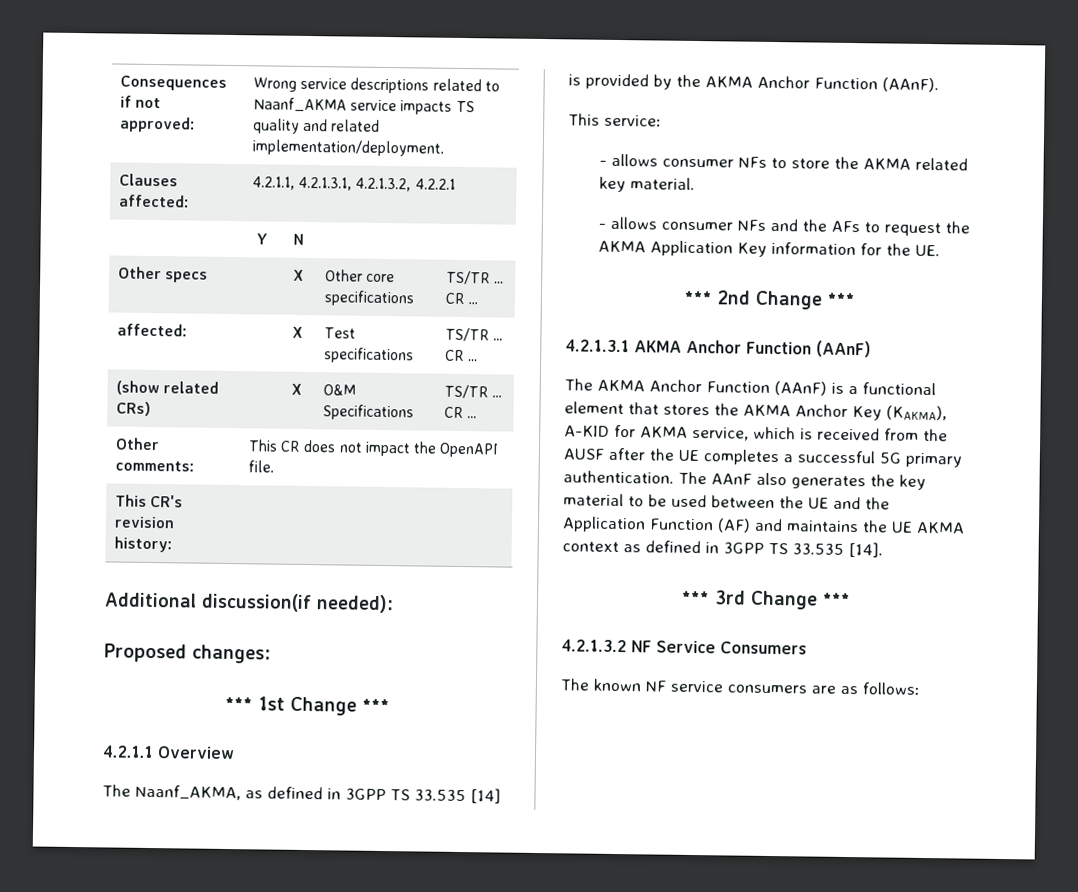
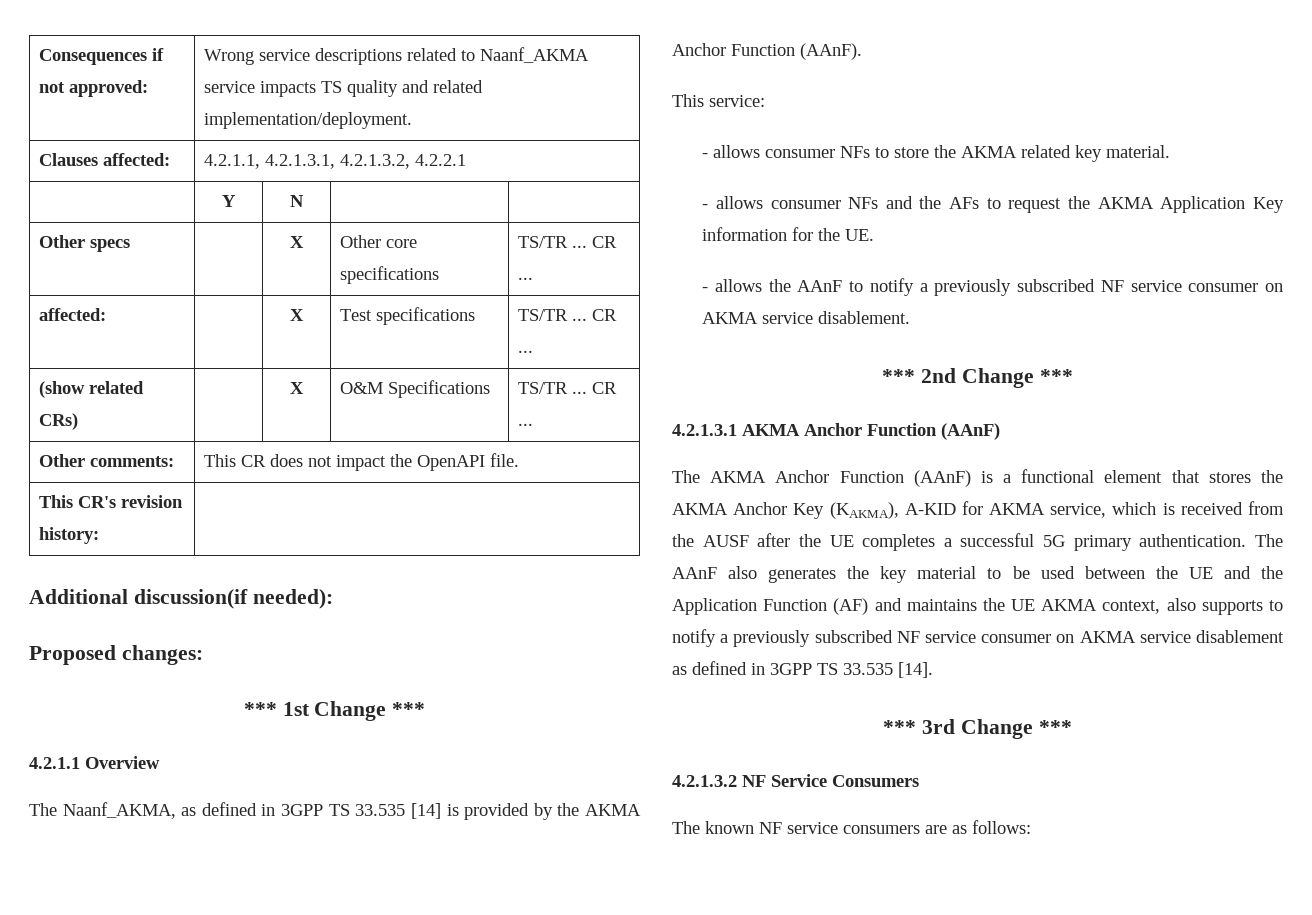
+ - allows the AAnF to notify a previously subscribed NF service consumer on AKMA service disablement.
- The AAnF also generates the key material to be used between the UE and the Application Function (AF) and maintains the UE AKMA context as defined in 3GPP TS 33.535 [14].
+ The AAnF also generates the key material to be used between the UE and the Application Function (AF) and maintains the UE AKMA context, also supports to notify a previously subscribed NF service consumer on AKMA service disablement as defined in 3GPP TS 33.535 [14].

